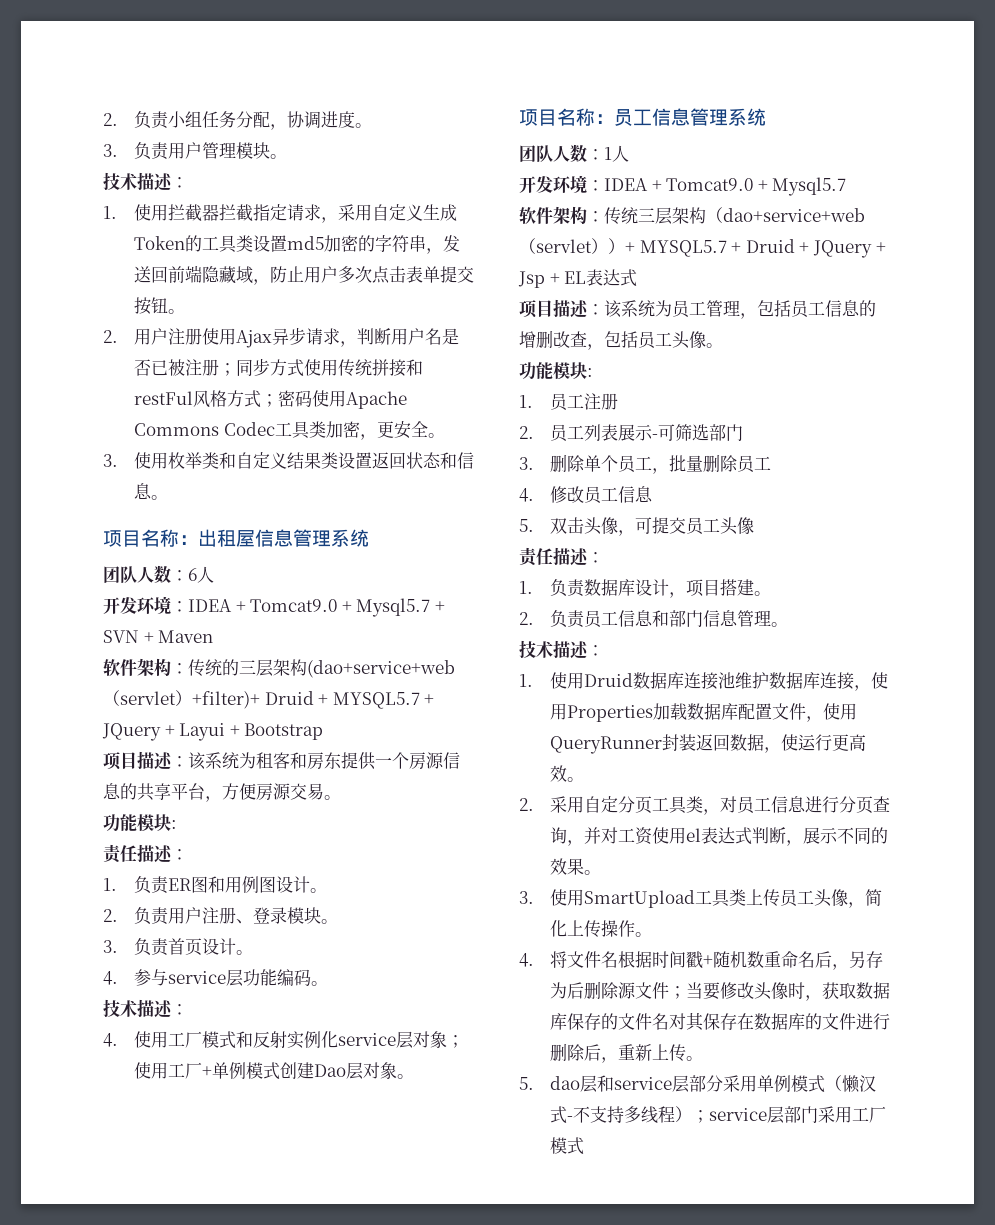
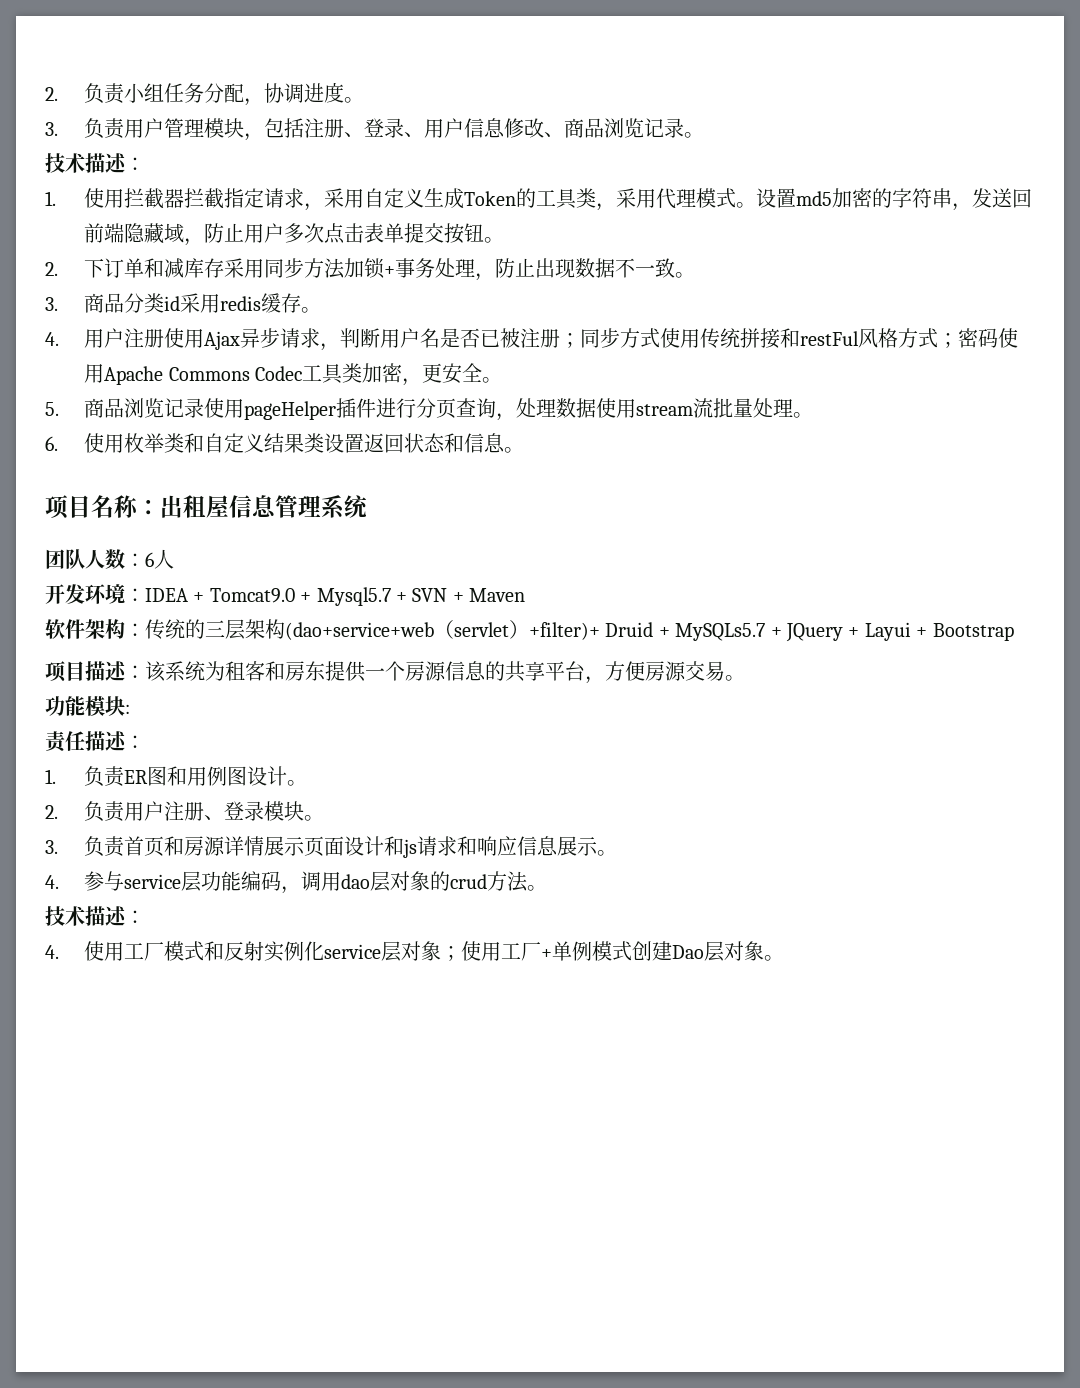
- 3.负责用户管理模块。
+ 3.负责用户管理模块，包括注册、登录、用户信息修改、商品浏览记录。
- 1.使用拦截器拦截指定请求，采用自定义生成Token的工具类设置md5加密的字符串，发送回前端隐藏域，防止用户多次点击表单提交按钮。
+ 1.使用拦截器拦截指定请求，采用自定义生成Token的工具类，采用代理模式。设置md5加密的字符串，发送回前端隐藏域，防止用户多次点击表单提交按钮。
- 2.用户注册使用Ajax异步请求，判断用户名是否已被注册；同步方式使用传统拼接和restFul风格方式；密码使用Apache Commons Codec工具类加密，更安全。
+ 2.下订单和减库存采用同步方法加锁+事务处理，防止出现数据不一致。
+ 3.商品分类id采用redis缓存。
+ 4.用户注册使用Ajax异步请求，判断用户名是否已被注册；同步方式使用传统拼接和restFul风格方式；密码使用Apache Commons Codec工具类加密，更安全。
- 3.使用枚举类和自定义结果类设置返回状态和信息。
+ 5.商品浏览记录使用pageHelper插件进行分页查询，处理数据使用stream流批量处理。
+ 6.使用枚举类和自定义结果类设置返回状态和信息。
- 软件架构：传统的三层架构(dao+service+web（servlet）+filter)+ Druid + MYSQL5.7 + JQuery + Layui + Bootstrap
+ 软件架构：传统的三层架构(dao+service+web（servlet）+filter)+ Druid + MySQLs5.7 + JQuery + Layui + Bootstrap
- 3.负责首页设计。
+ 3.负责首页和房源详情展示页面设计和js请求和响应信息展示。
- 4.参与service层功能编码。
+ 4.参与service层功能编码，调用dao层对象的crud方法。
- 项目名称：员工信息管理系统
- 团队人数：1人
- 开发环境：IDEA + Tomcat9.0 + Mysql5.7
- 软件架构：传统三层架构（dao+service+web（servlet））+ MYSQL5.7 + Druid + JQuery + Jsp + EL表达式
- 项目描述：该系统为员工管理，包括员工信息的增删改查，包括员工头像。
- 功能模块:
- 1.员工注册
- 2.员工列表展示-可筛选部门
- 3.删除单个员工，批量删除员工
- 4.修改员工信息
- 5.双击头像，可提交员工头像
- 责任描述：
- 1.负责数据库设计，项目搭建。
- 2.负责员工信息和部门信息管理。
- 技术描述：
- 1.使用Druid数据库连接池维护数据库连接，使用Properties加载数据库配置文件，使用QueryRunner封装返回数据，使运行更高效。
- 2.采用自定分页工具类，对员工信息进行分页查询，并对工资使用el表达式判断，展示不同的效果。
- 3.使用SmartUpload工具类上传员工头像，简化上传操作。
- 4.将文件名根据时间戳+随机数重命名后，另存为后删除源文件；当要修改头像时，获取数据库保存的文件名对其保存在数据库的文件进行删除后，重新上传。
- 5. dao层和service层部分采用单例模式（懒汉式-不支持多线程）；service层部门采用工厂模式

